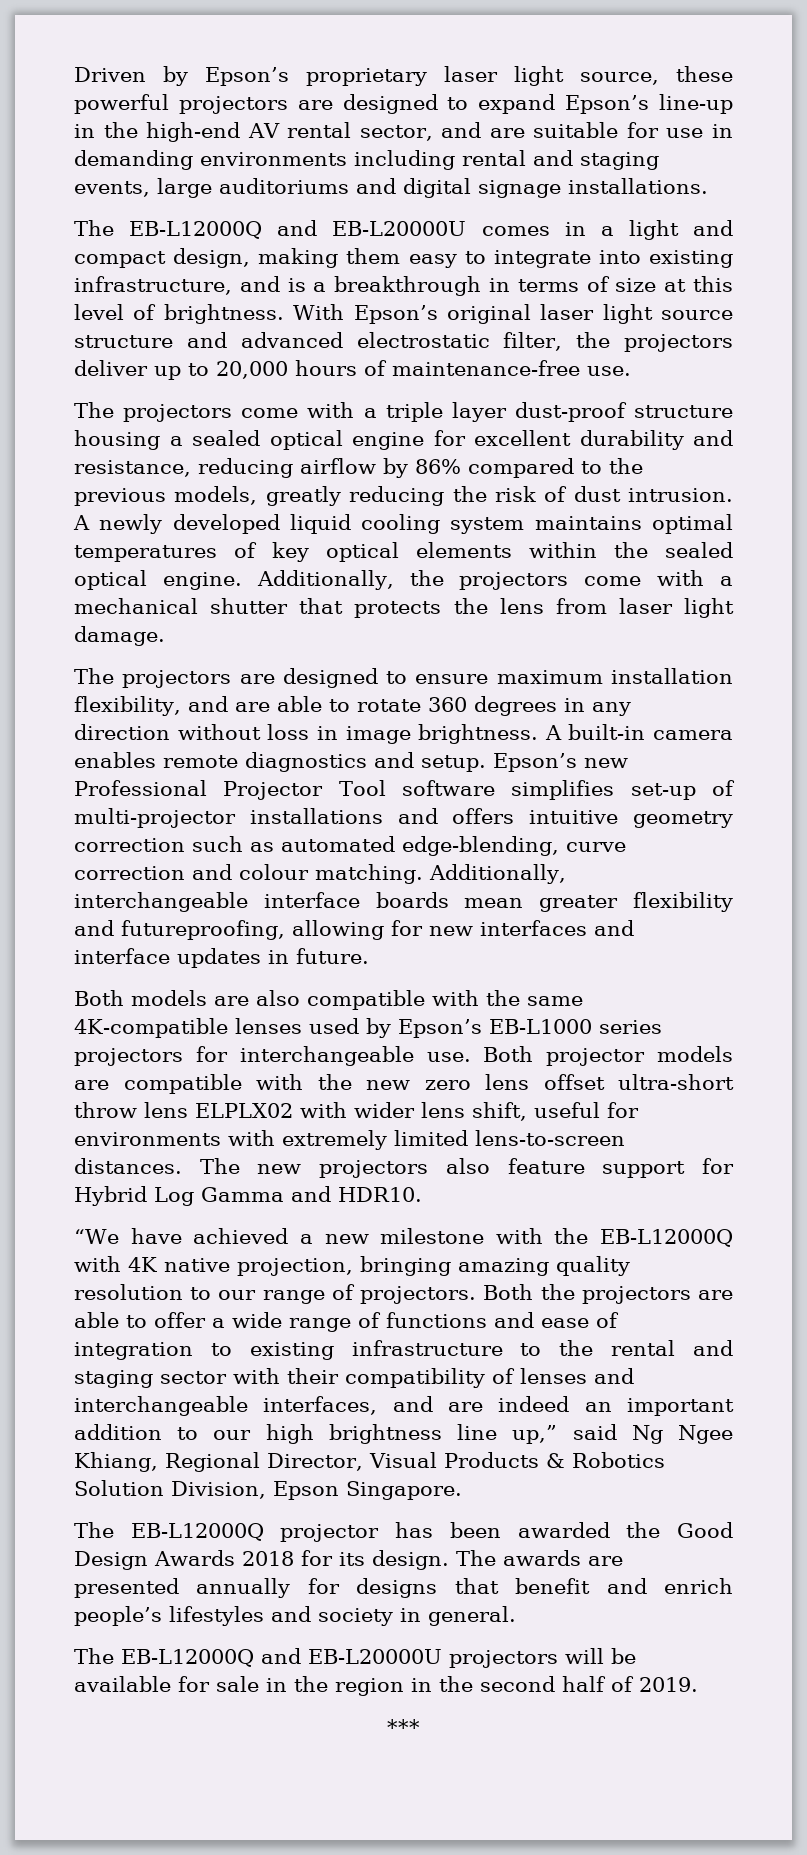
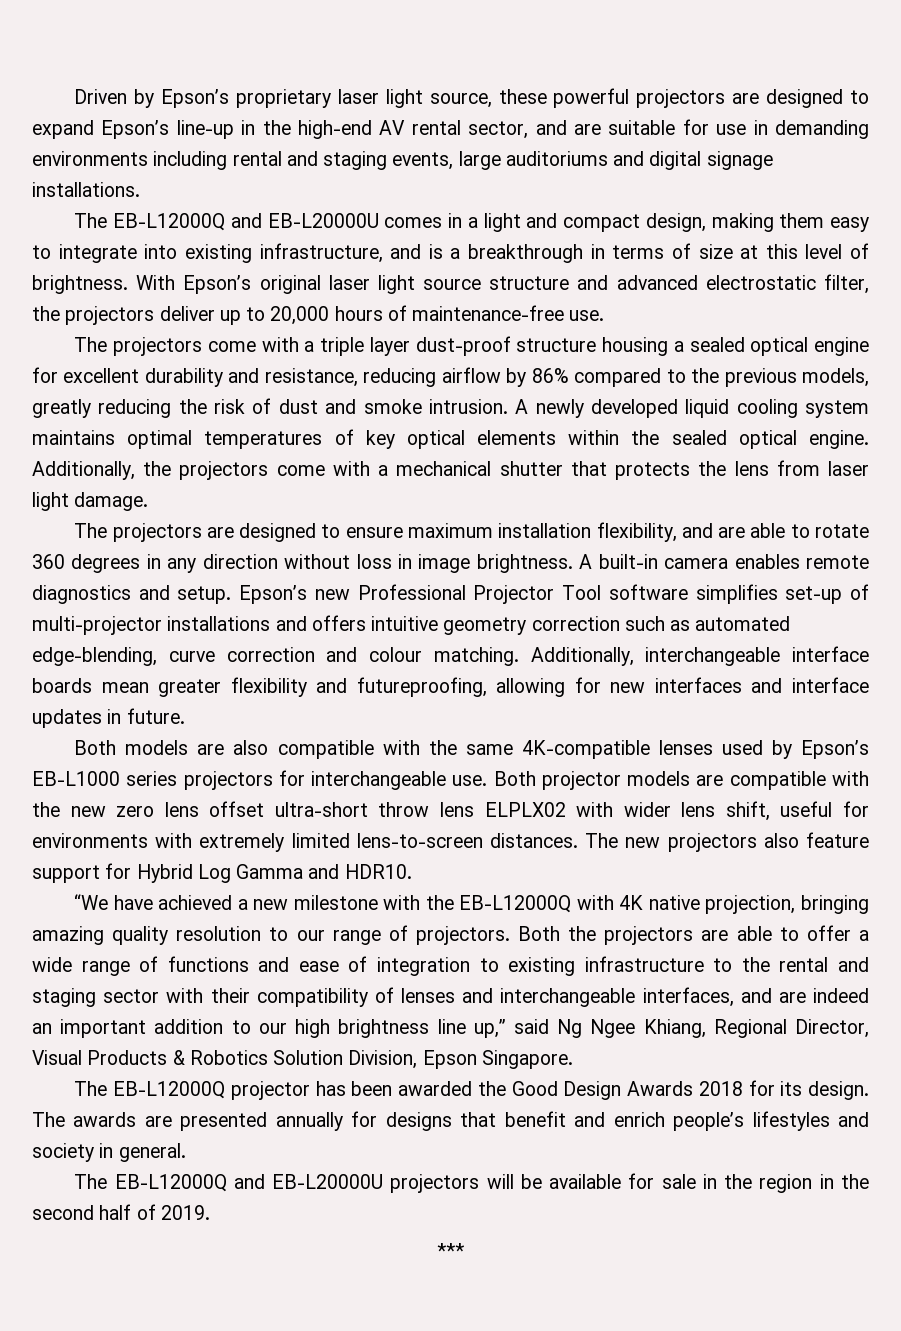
- The projectors come with a triple layer dust-proof structure housing a sealed optical engine for excellent durability and resistance, reducing airflow by 86% compared to the previous models, greatly reducing the risk of dust intrusion.
+ The projectors come with a triple layer dust-proof structure housing a sealed optical engine for excellent durability and resistance, reducing airflow by 86% compared to the previous models, greatly reducing the risk of dust and smoke intrusion.

